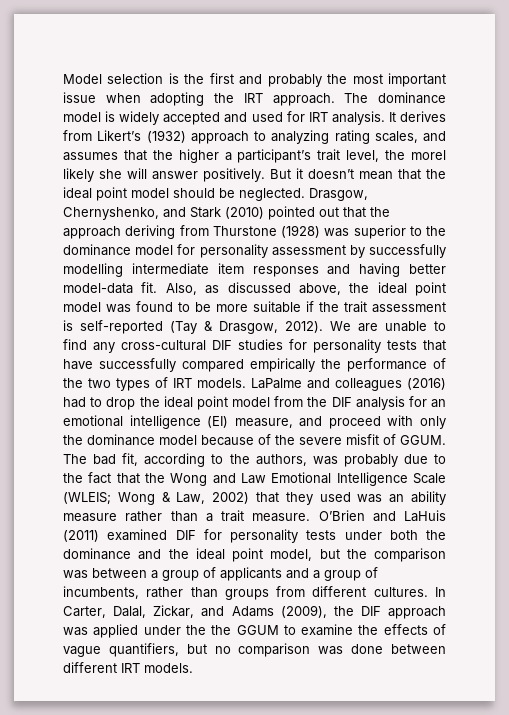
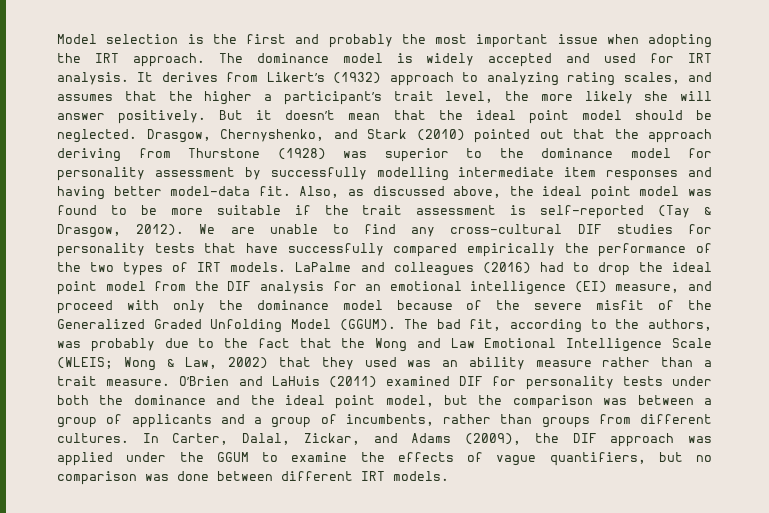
- It derives from Likert’s (1932) approach to analyzing rating scales, and assumes that the higher a participant’s trait level, the morel likely she will answer positively.
+ It derives from Likert’s (1932) approach to analyzing rating scales, and assumes that the higher a participant’s trait level, the more likely she will answer positively.
- LaPalme and colleagues (2016) had to drop the ideal point model from the DIF analysis for an emotional intelligence (EI) measure, and proceed with only the dominance model because of the severe misfit of GGUM.
+ LaPalme and colleagues (2016) had to drop the ideal point model from the DIF analysis for an emotional intelligence (EI) measure, and proceed with only the dominance model because of the severe misfit of the Generalized Graded Unfolding Model (GGUM).
- In Carter, Dalal, Zickar, and Adams (2009), the DIF approach was applied under the the GGUM to examine the effects of vague quantifiers, but no comparison was done between different IRT models.
+ In Carter, Dalal, Zickar, and Adams (2009), the DIF approach was applied under the GGUM to examine the effects of vague quantifiers, but no comparison was done between different IRT models.

